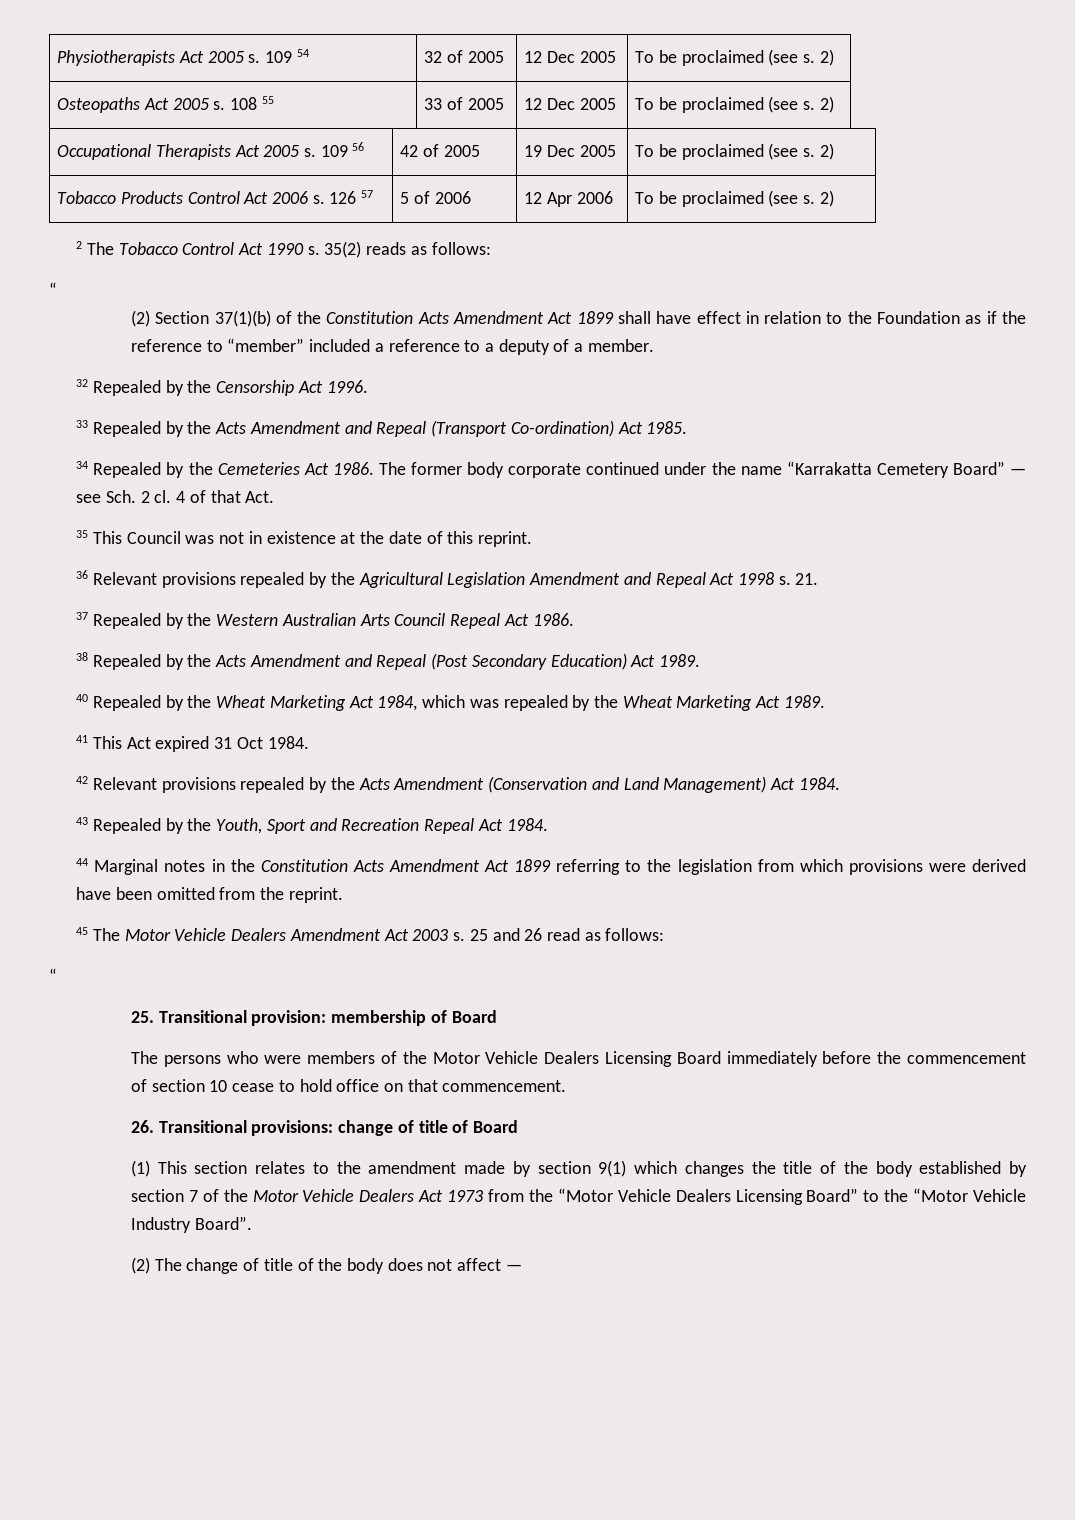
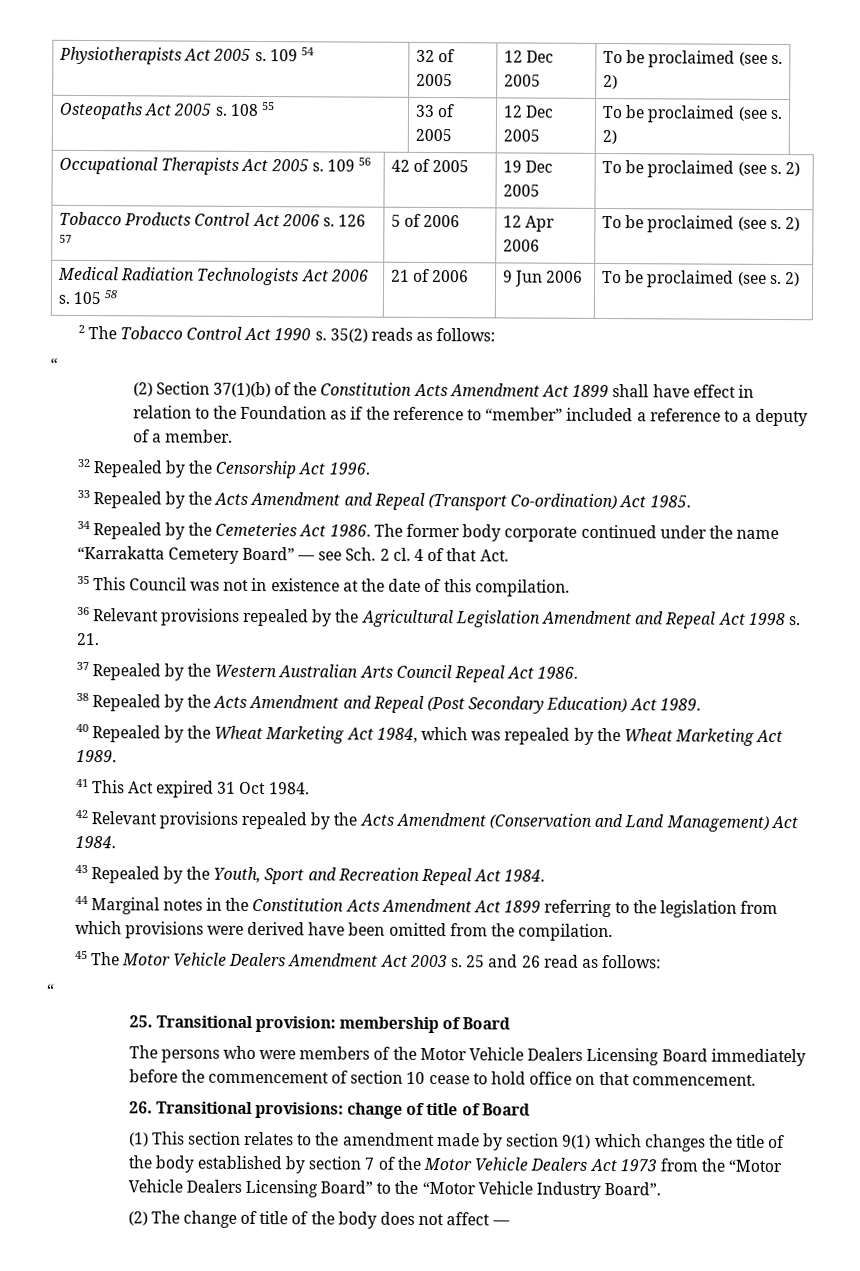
+ Medical Radiation Technologists Act 2006 s. 105 58 | 21 of 2006 | 9 Jun 2006 | To be proclaimed (see s. 2)
- 35 This Council was not in existence at the date of this reprint.
+ 35 This Council was not in existence at the date of this compilation.
- 44 Marginal notes in the Constitution Acts Amendment Act 1899 referring to the legislation from which provisions were derived have been omitted from the reprint.
+ 44 Marginal notes in the Constitution Acts Amendment Act 1899 referring to the legislation from which provisions were derived have been omitted from the compilation.

